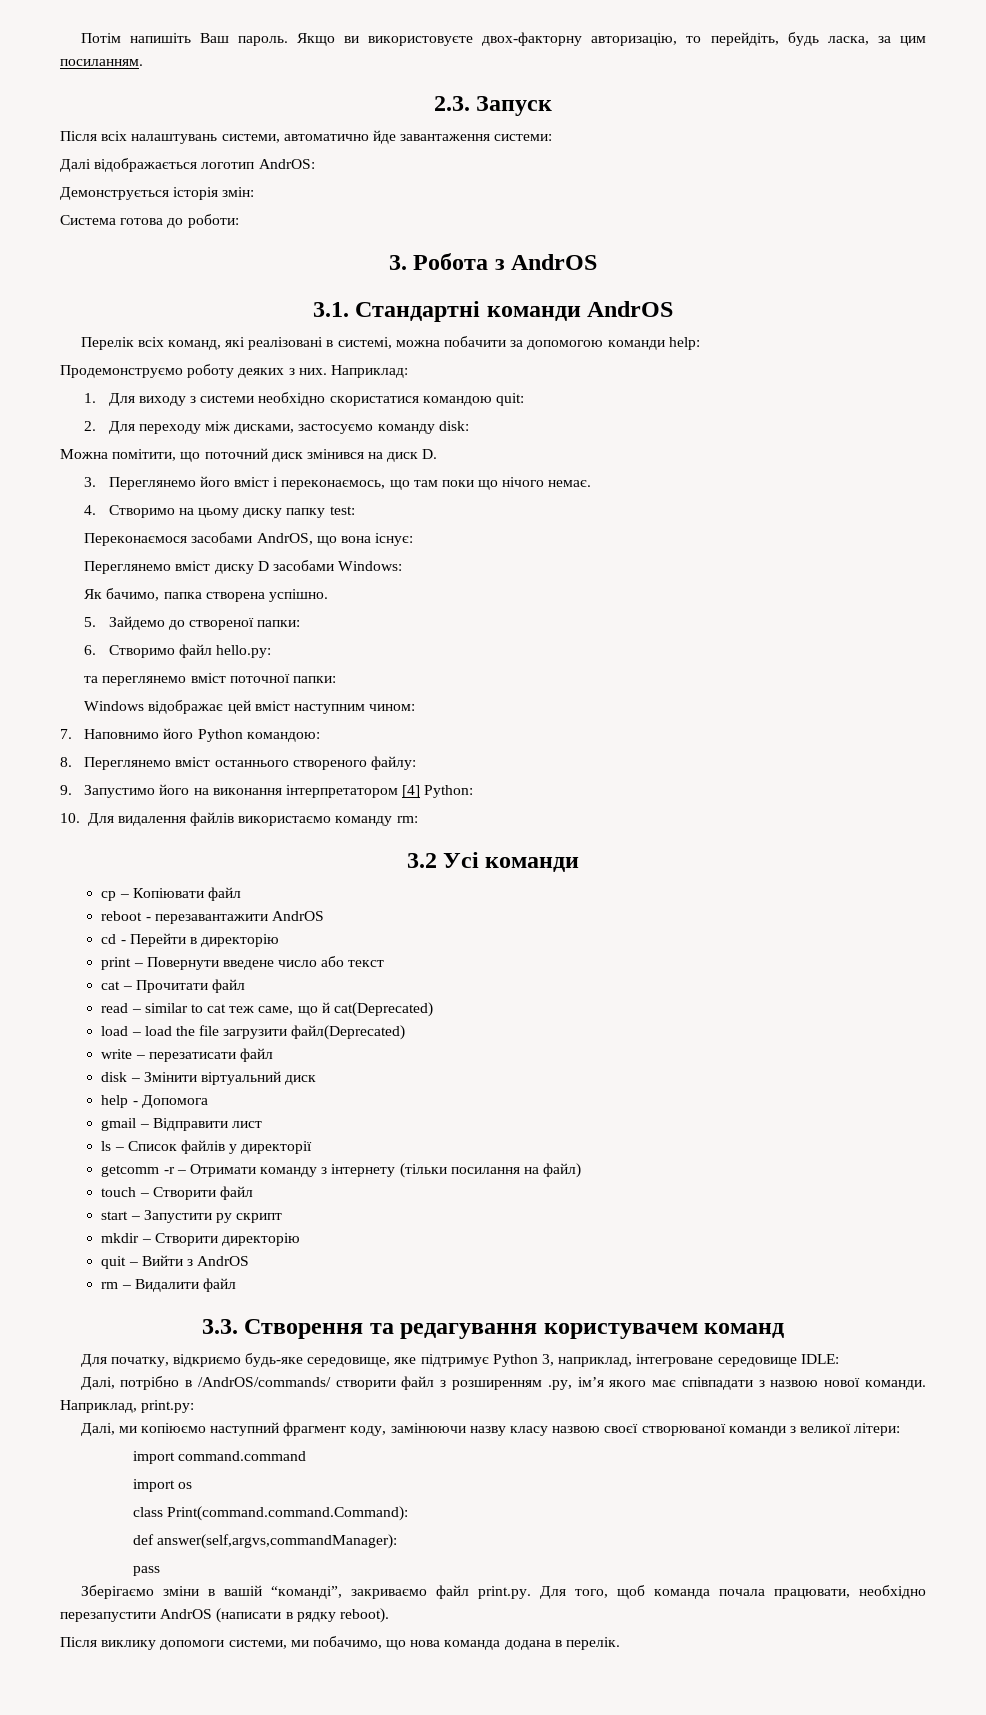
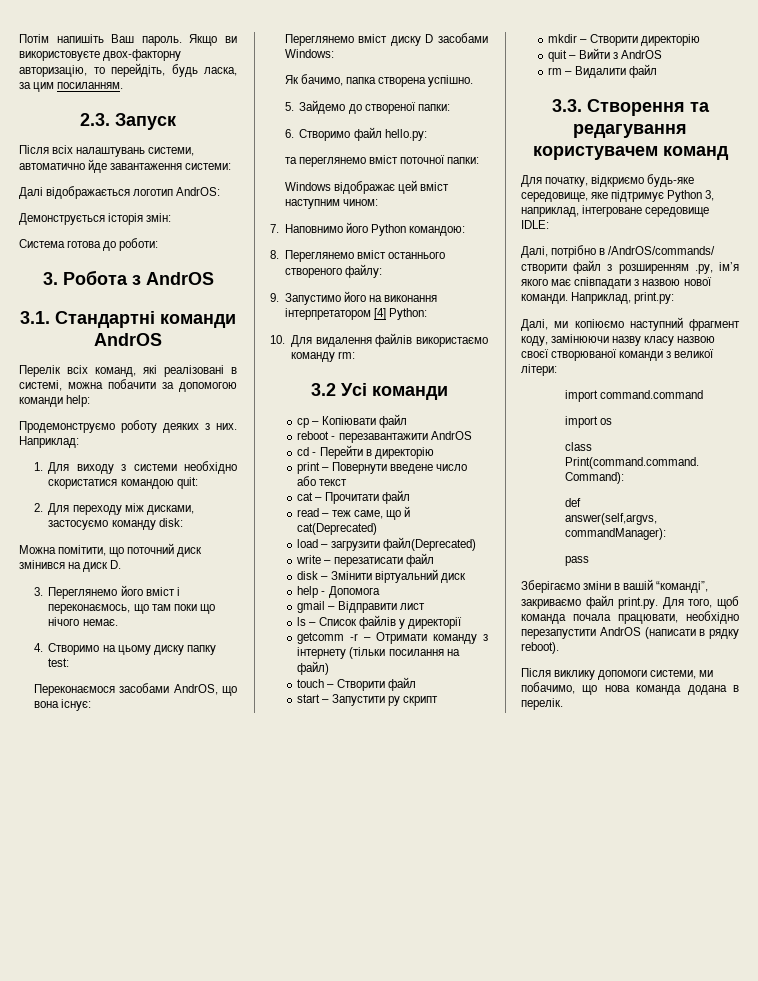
- read – similar to cat теж саме, що й cat(Deprecated)
+ read – теж саме, що й cat(Deprecated)
- load – load the file загрузити файл(Deprecated)
+ load – загрузити файл(Deprecated)

